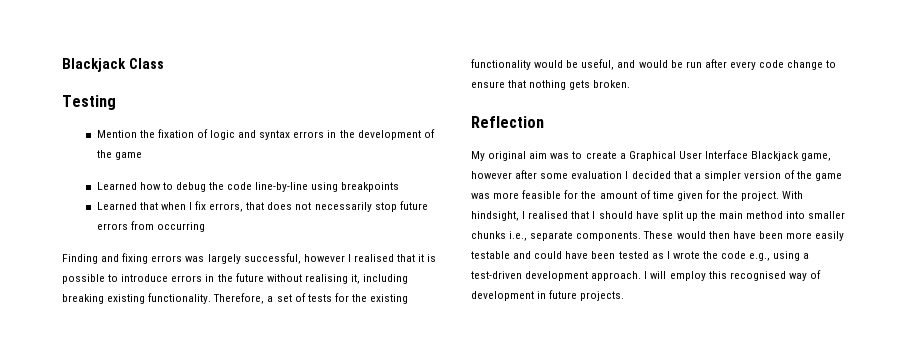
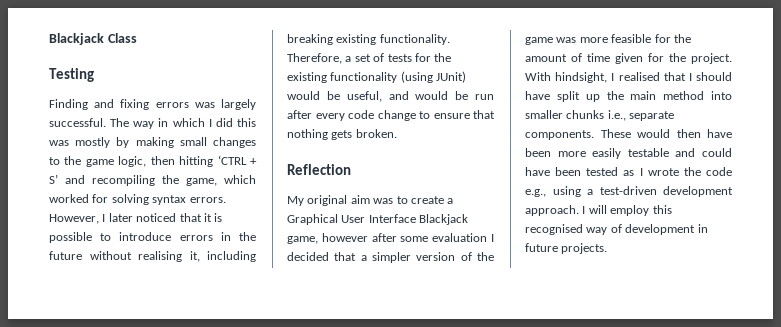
- Mention the fixation of logic and syntax errors in the development of the game
- Learned how to debug the code line-by-line using breakpoints
- Learned that when I fix errors, that does not necessarily stop future errors from occurring
- Finding and fixing errors was largely successful, however I realised that it is possible to introduce errors in the future without realising it, including breaking existing functionality.
+ Finding and fixing errors was largely successful. The way in which I did this was mostly by making small changes to the game logic, then hitting ‘CTRL + S’ and recompiling the game, which worked for solving syntax errors. However, I later noticed that it is possible to introduce errors in the future without realising it, including breaking existing functionality.
- Therefore, a set of tests for the existing functionality would be useful, and would be run after every code change to ensure that nothing gets broken.
+ Therefore, a set of tests for the existing functionality (using JUnit) would be useful, and would be run after every code change to ensure that nothing gets broken.

